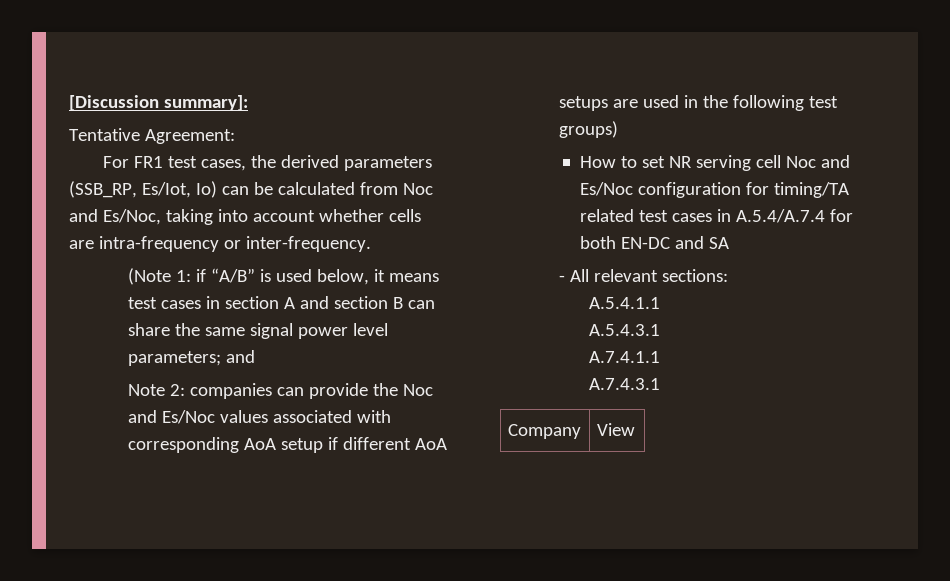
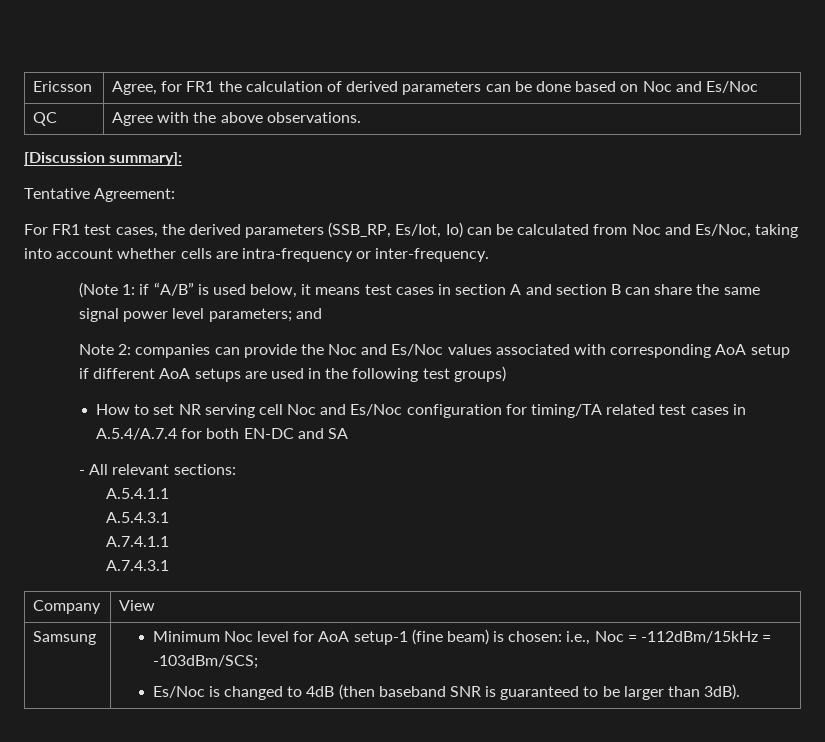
+ Ericsson | Agree, for FR1 the calculation of derived parameters can be done based on Noc and Es/Noc
+ QC | Agree with the above observations.
+ Samsung | Minimum Noc level for AoA setup-1 (fine beam) is chosen: i.e., Noc = -112dBm/15kHz = -103dBm/SCS;
+ Es/Noc is changed to 4dB (then baseband SNR is guaranteed to be larger than 3dB).

